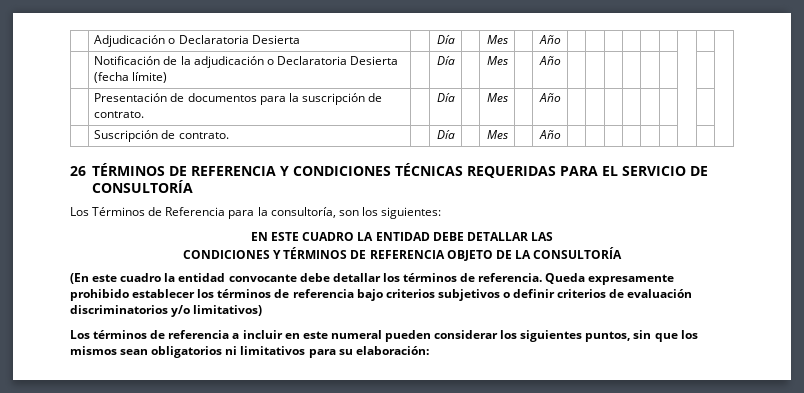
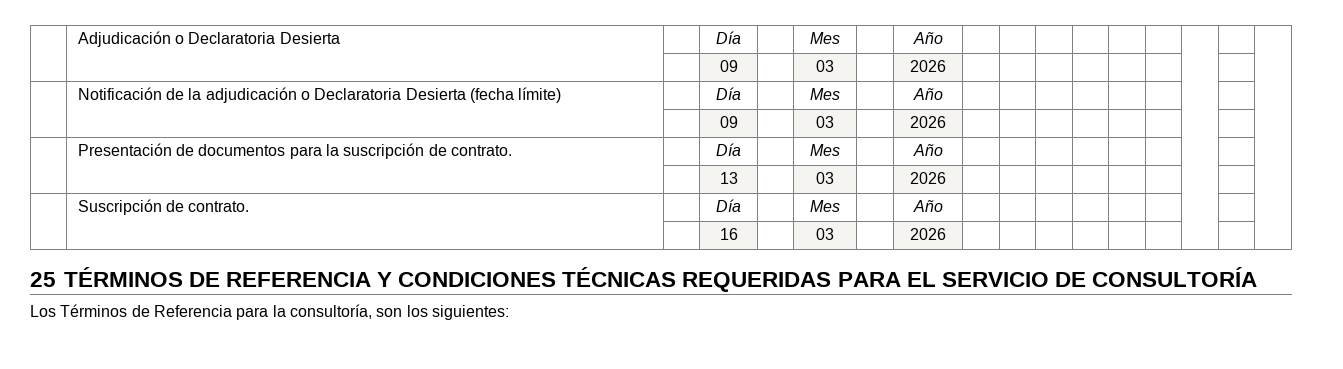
  | Adjudicación o Declaratoria Desierta | | Día | | Mes | | Año | | | | | | | | |
+ | | | 09 | | 03 | | 2026 | | | | | | | | |
  | Notificación de la adjudicación o Declaratoria Desierta (fecha límite) | | Día | | Mes | | Año | | | | | | | | |
+ | | | 09 | | 03 | | 2026 | | | | | | | | |
+ | | | 13 | | 03 | | 2026 | | | | | | | | |
- 26 TÉRMINOS DE REFERENCIA Y CONDICIONES TÉCNICAS REQUERIDAS PARA EL SERVICIO DE CONSULTORÍA
+ | | | 16 | | 03 | | 2026 | | | | | | | | |
+ 25 TÉRMINOS DE REFERENCIA Y CONDICIONES TÉCNICAS REQUERIDAS PARA EL SERVICIO DE CONSULTORÍA
- EN ESTE CUADRO LA ENTIDAD DEBE DETALLAR LAS
- CONDICIONES Y TÉRMINOS DE REFERENCIA OBJETO DE LA CONSULTORÍA
- (En este cuadro la entidad convocante debe detallar los términos de referencia. Queda expresamente prohibido establecer los términos de referencia bajo criterios subjetivos o definir criterios de evaluación discriminatorios y/o limitativos)
- Los términos de referencia a incluir en este numeral pueden considerar los siguientes puntos, sin que los mismos sean obligatorios ni limitativos para su elaboración:

